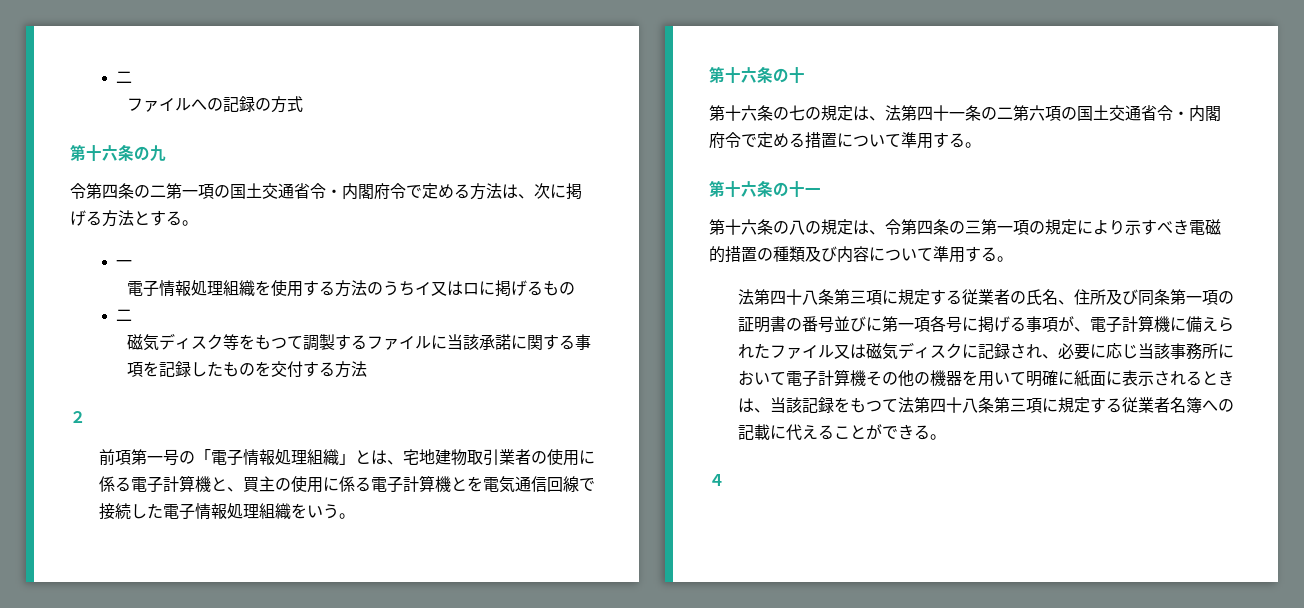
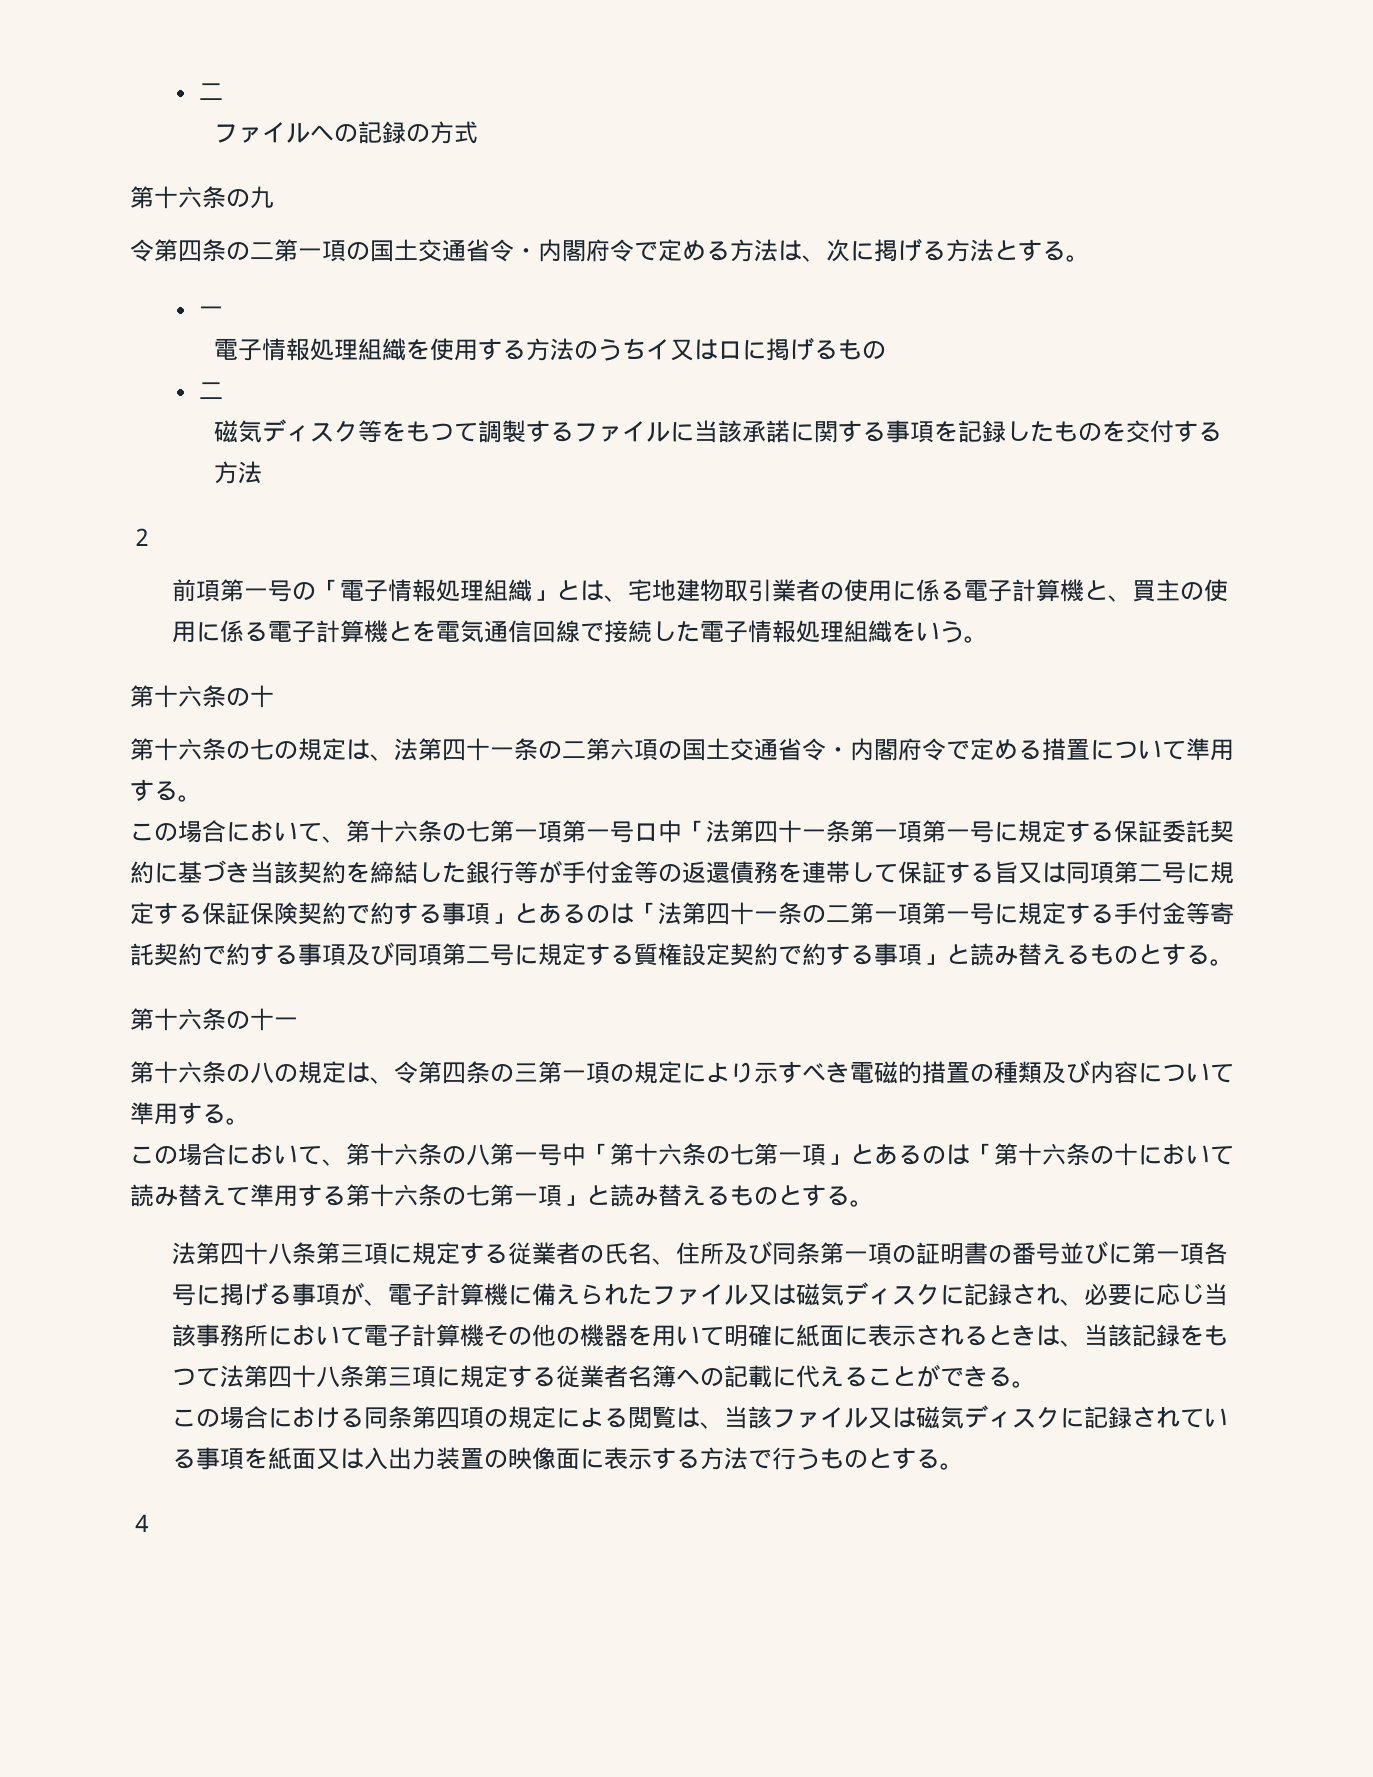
+ この場合において、第十六条の七第一項第一号ロ中「法第四十一条第一項第一号に規定する保証委託契約に基づき当該契約を締結した銀行等が手付金等の返還債務を連帯して保証する旨又は同項第二号に規定する保証保険契約で約する事項」とあるのは「法第四十一条の二第一項第一号に規定する手付金等寄託契約で約する事項及び同項第二号に規定する質権設定契約で約する事項」と読み替えるものとする。
+ この場合において、第十六条の八第一号中「第十六条の七第一項」とあるのは「第十六条の十において読み替えて準用する第十六条の七第一項」と読み替えるものとする。
+ この場合における同条第四項の規定による閲覧は、当該ファイル又は磁気ディスクに記録されている事項を紙面又は入出力装置の映像面に表示する方法で行うものとする。

